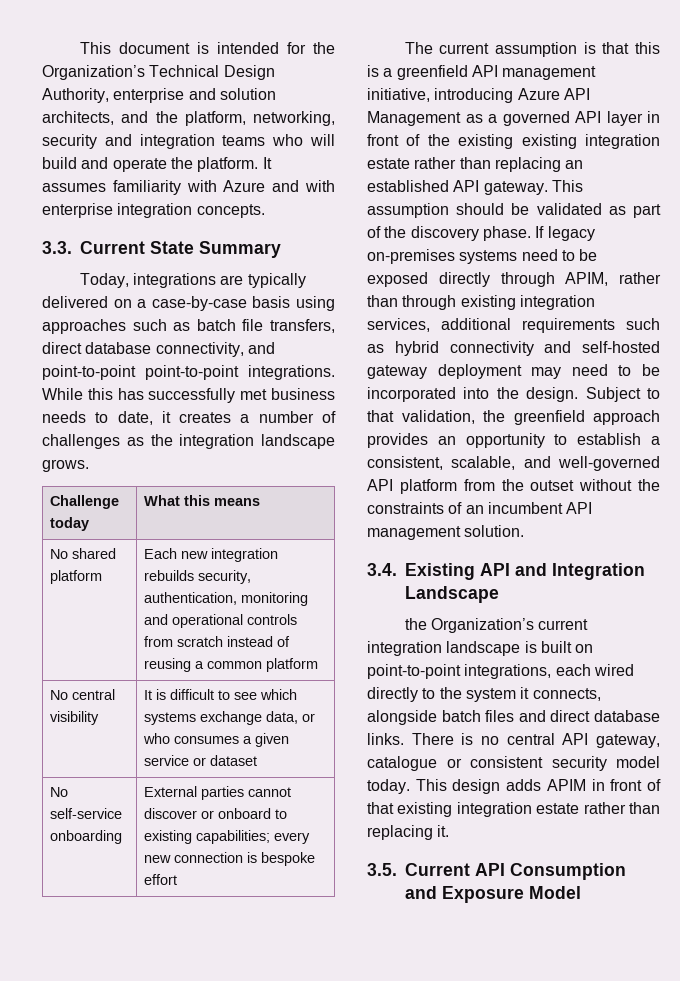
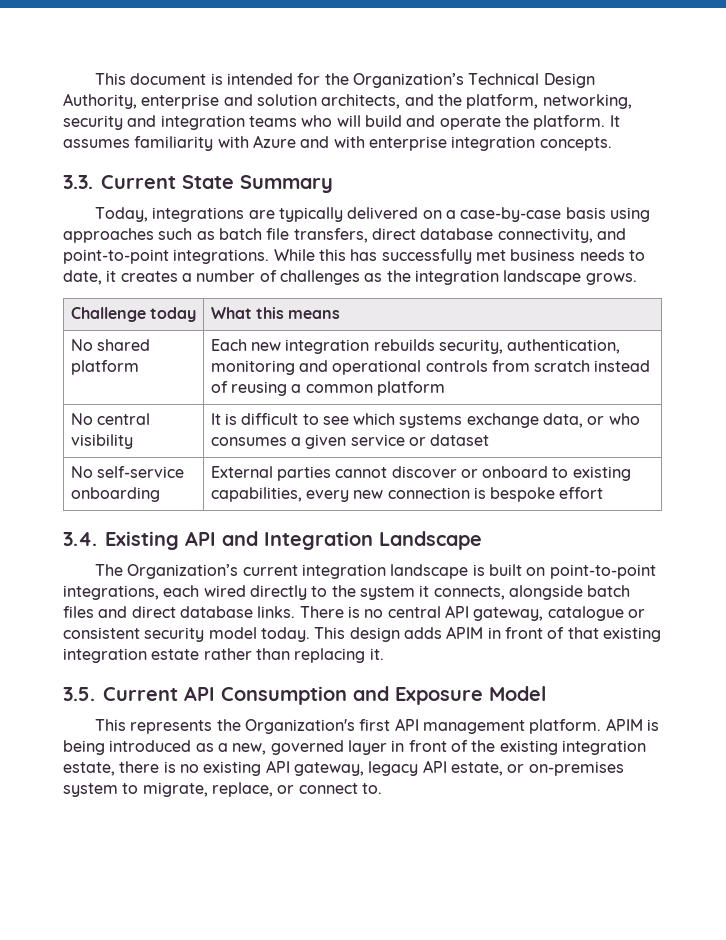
- Today, integrations are typically delivered on a case-by-case basis using approaches such as batch file transfers, direct database connectivity, and point-to-point point-to-point integrations.
+ Today, integrations are typically delivered on a case-by-case basis using approaches such as batch file transfers, direct database connectivity, and point-to-point integrations.
- No self-service onboarding | External parties cannot discover or onboard to existing capabilities; every new connection is bespoke effort
+ No self-service onboarding | External parties cannot discover or onboard to existing capabilities, every new connection is bespoke effort
- The current assumption is that this is a greenfield API management initiative, introducing Azure API Management as a governed API layer in front of the existing existing integration estate rather than replacing an established API gateway. This assumption should be validated as part of the discovery phase. If legacy on-premises systems need to be exposed directly through APIM, rather than through existing integration services, additional requirements such as hybrid connectivity and self-hosted gateway deployment may need to be incorporated into the design. Subject to that validation, the greenfield approach provides an opportunity to establish a consistent, scalable, and well-governed API platform from the outset without the constraints of an incumbent API management solution.
- the Organization’s current integration landscape is built on point-to-point integrations, each wired directly to the system it connects, alongside batch files and direct database links.
+ The Organization’s current integration landscape is built on point-to-point integrations, each wired directly to the system it connects, alongside batch files and direct database links.
+ This represents the Organization's first API management platform. APIM is being introduced as a new, governed layer in front of the existing integration estate, there is no existing API gateway, legacy API estate, or on-premises system to migrate, replace, or connect to.

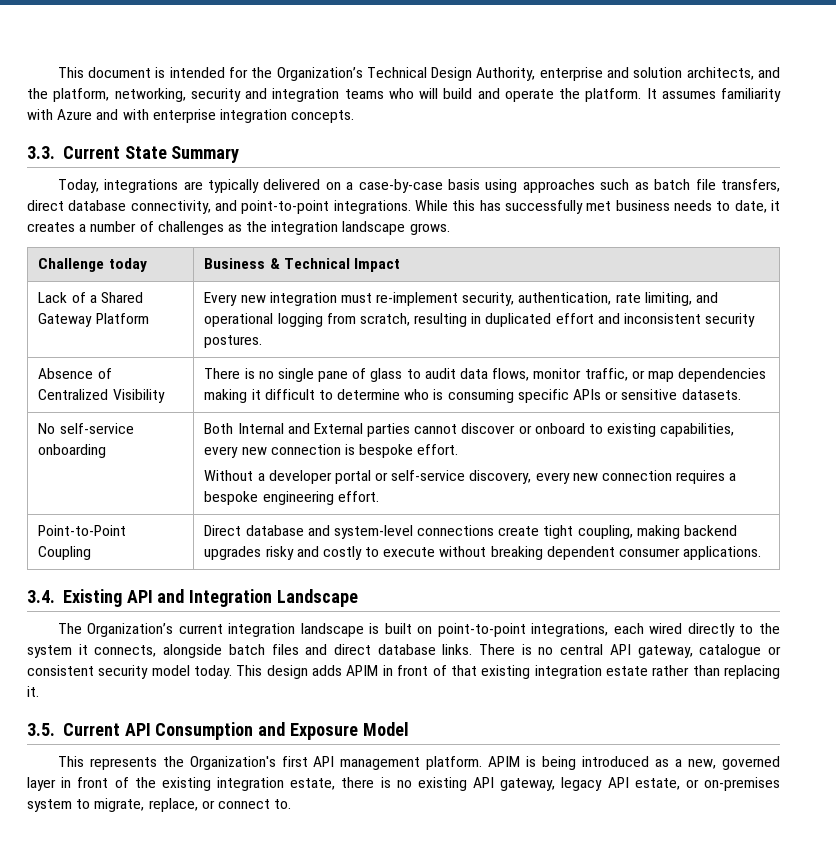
- Challenge today | What this means
- No shared platform | Each new integration rebuilds security, authentication, monitoring and operational controls from scratch instead of reusing a common platform
- No central visibility | It is difficult to see which systems exchange data, or who consumes a given service or dataset
+ Challenge today | Business & Technical Impact
+ Lack of a Shared Gateway Platform | Every new integration must re-implement security, authentication, rate limiting, and operational logging from scratch, resulting in duplicated effort and inconsistent security postures.
+ Absence of Centralized Visibility | There is no single pane of glass to audit data flows, monitor traffic, or map dependencies making it difficult to determine who is consuming specific APIs or sensitive datasets.
- No self-service onboarding | External parties cannot discover or onboard to existing capabilities, every new connection is bespoke effort
+ No self-service onboarding | Both Internal and External parties cannot discover or onboard to existing capabilities, every new connection is bespoke effort.
+ Without a developer portal or self-service discovery, every new connection requires a bespoke engineering effort.
+ Point-to-Point Coupling | Direct database and system-level connections create tight coupling, making backend upgrades risky and costly to execute without breaking dependent consumer applications.

